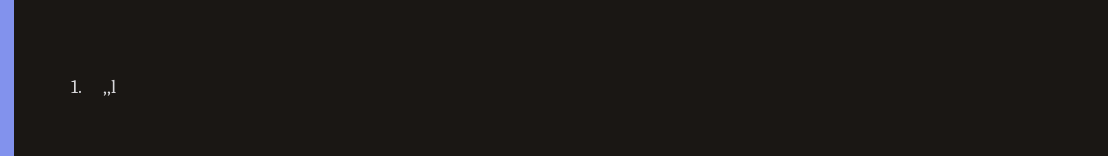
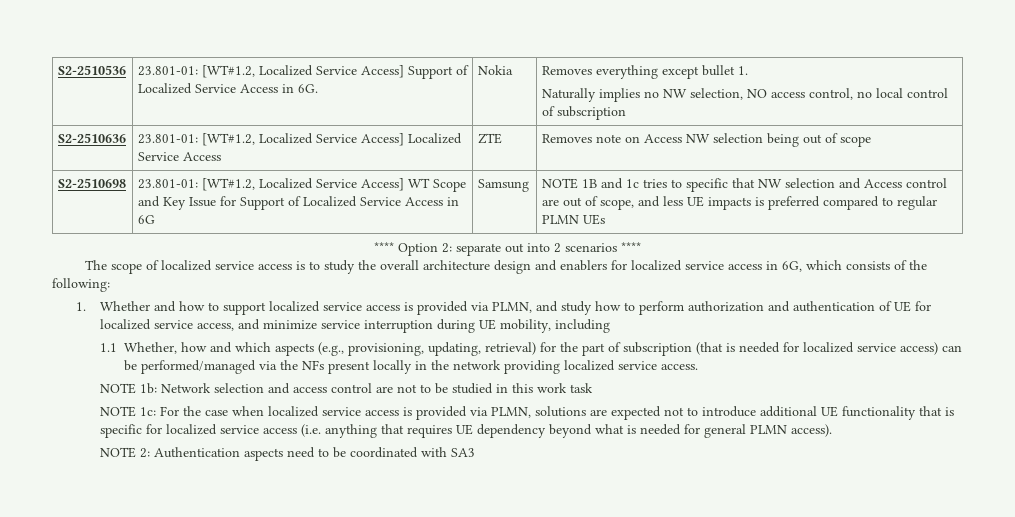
- 1. ,,l
+ S2-2510536 | 23.801-01: [WT#1.2, Localized Service Access] Support of Localized Service Access in 6G. | Nokia | Removes everything except bullet 1.
+ Naturally implies no NW selection, NO access control, no local control of subscription
+ S2-2510636 | 23.801-01: [WT#1.2, Localized Service Access] Localized Service Access | ZTE | Removes note on Access NW selection being out of scope
+ S2-2510698 | 23.801-01: [WT#1.2, Localized Service Access] WT Scope and Key Issue for Support of Localized Service Access in 6G | Samsung | NOTE 1B and 1c tries to specific that NW selection and Access control are out of scope, and less UE impacts is preferred compared to regular PLMN UEs
+ **** Option 2: separate out into 2 scenarios ****
+ The scope of localized service access is to study the overall architecture design and enablers for localized service access in 6G, which consists of the following:
+ 1. Whether and how to support localized service access is provided via PLMN, and study how to perform authorization and authentication of UE for localized service access, and minimize service interruption during UE mobility, including
+ 1.1 Whether, how and which aspects (e.g., provisioning, updating, retrieval) for the part of subscription (that is needed for localized service access) can be performed/managed via the NFs present locally in the network providing localized service access.
+ NOTE 1b: Network selection and access control are not to be studied in this work task
+ NOTE 1c: For the case when localized service access is provided via PLMN, solutions are expected not to introduce additional UE functionality that is specific for localized service access (i.e. anything that requires UE dependency beyond what is needed for general PLMN access).
+ NOTE 2: Authentication aspects need to be coordinated with SA3

